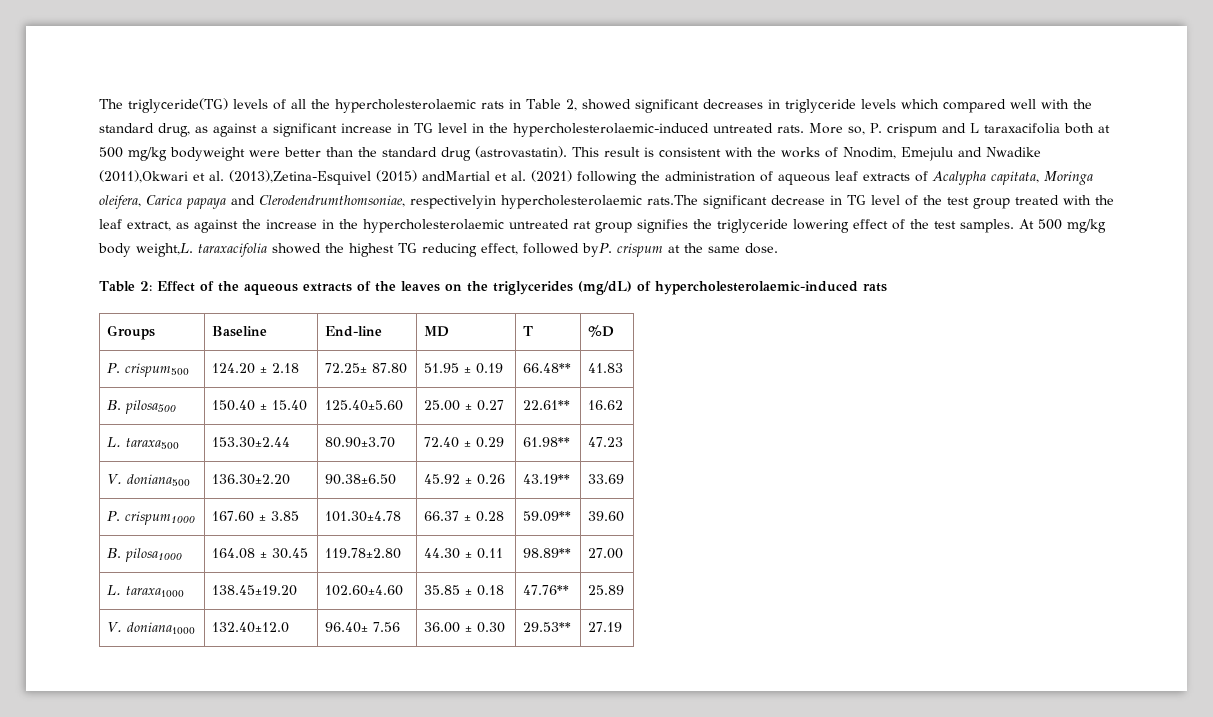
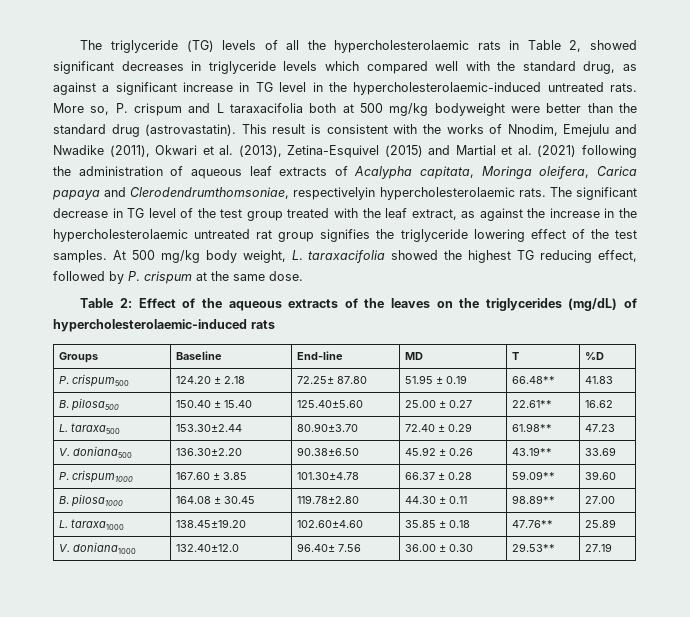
- The triglyceride(TG) levels of all the hypercholesterolaemic rats in Table 2, showed significant decreases in triglyceride levels which compared well with the standard drug, as against a significant increase in TG level in the hypercholesterolaemic-induced untreated rats.
+ The triglyceride (TG) levels of all the hypercholesterolaemic rats in Table 2, showed significant decreases in triglyceride levels which compared well with the standard drug, as against a significant increase in TG level in the hypercholesterolaemic-induced untreated rats.
- This result is consistent with the works of Nnodim, Emejulu and Nwadike (2011),Okwari et al. (2013),Zetina-Esquivel (2015) andMartial et al. (2021) following the administration of aqueous leaf extracts of Acalypha capitata, Moringa oleifera, Carica papaya and Clerodendrumthomsoniae, respectivelyin hypercholesterolaemic rats.The significant decrease in TG level of the test group treated with the leaf extract, as against the increase in the hypercholesterolaemic untreated rat group signifies the triglyceride lowering effect of the test samples.
+ This result is consistent with the works of Nnodim, Emejulu and Nwadike (2011), Okwari et al. (2013), Zetina-Esquivel (2015) and Martial et al. (2021) following the administration of aqueous leaf extracts of Acalypha capitata, Moringa oleifera, Carica papaya and Clerodendrumthomsoniae, respectivelyin hypercholesterolaemic rats. The significant decrease in TG level of the test group treated with the leaf extract, as against the increase in the hypercholesterolaemic untreated rat group signifies the triglyceride lowering effect of the test samples.
- At 500 mg/kg body weight,L. taraxacifolia showed the highest TG reducing effect, followed byP. crispum at the same dose.
+ At 500 mg/kg body weight, L. taraxacifolia showed the highest TG reducing effect, followed by P. crispum at the same dose.

